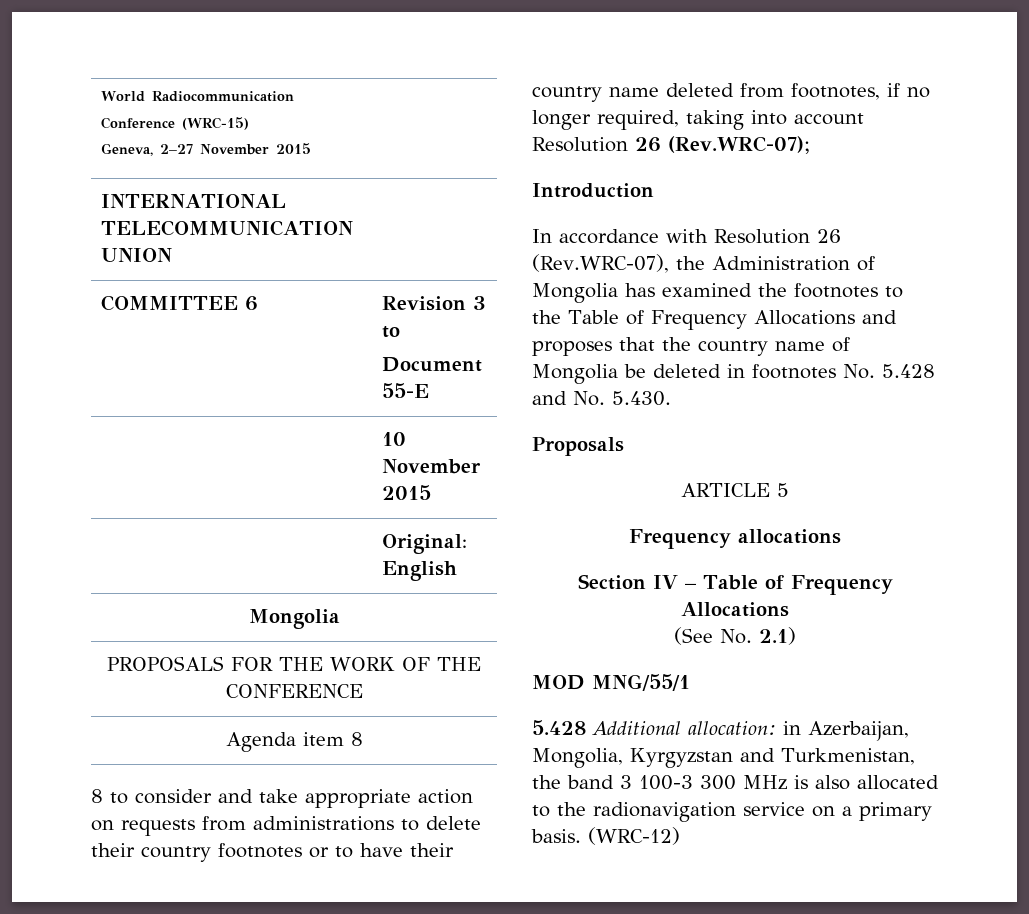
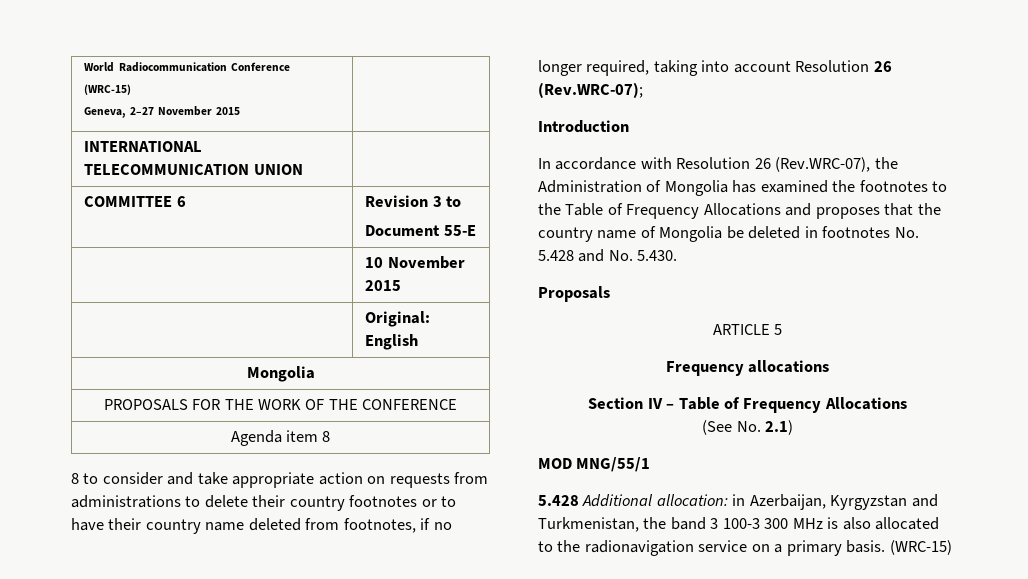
- 5.428 Additional allocation: in Azerbaijan, Mongolia, Kyrgyzstan and Turkmenistan, the band 3 100-3 300 MHz is also allocated to the radionavigation service on a primary basis. (WRC-12)
+ 5.428 Additional allocation: in Azerbaijan, Kyrgyzstan and Turkmenistan, the band 3 100-3 300 MHz is also allocated to the radionavigation service on a primary basis. (WRC-15)

